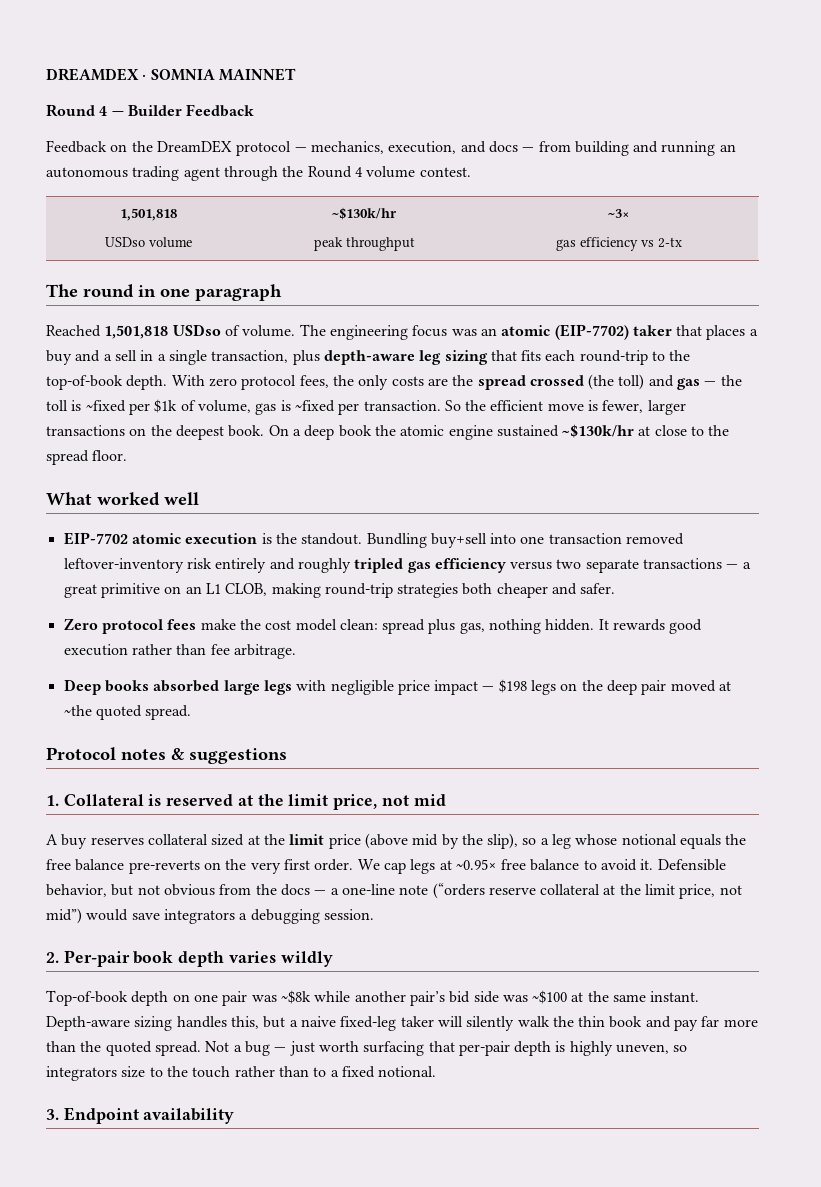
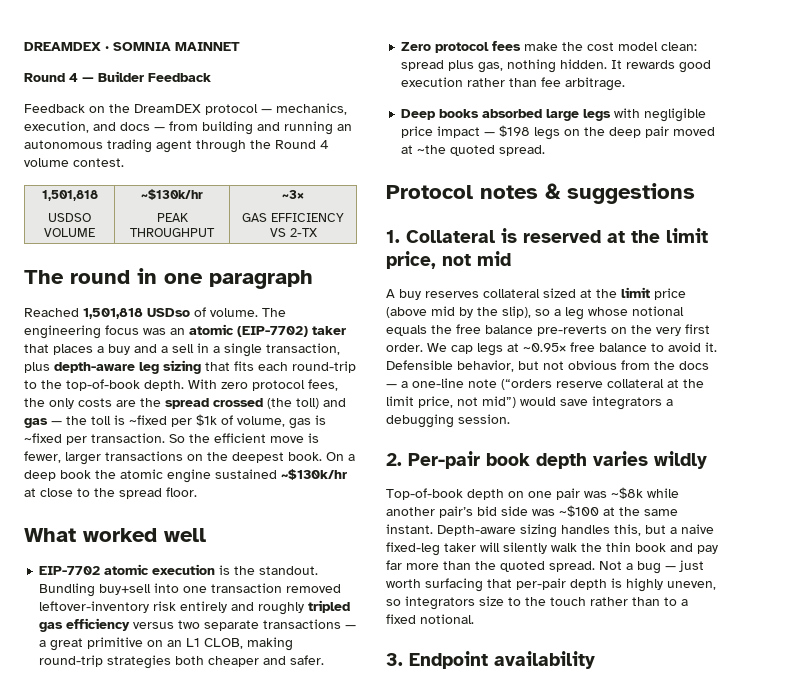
  Feedback on the DreamDEX protocol — mechanics, execution, and docs — from building and running an autonomous trading agent through the Round 4 volume contest.
  1,501,818
- USDso volume | ~$130k/hr
- peak throughput | ~3×
- gas efficiency vs 2-tx
+ USDSO VOLUME | ~$130k/hr
+ PEAK THROUGHPUT | ~3×
+ GAS EFFICIENCY VS 2-TX

